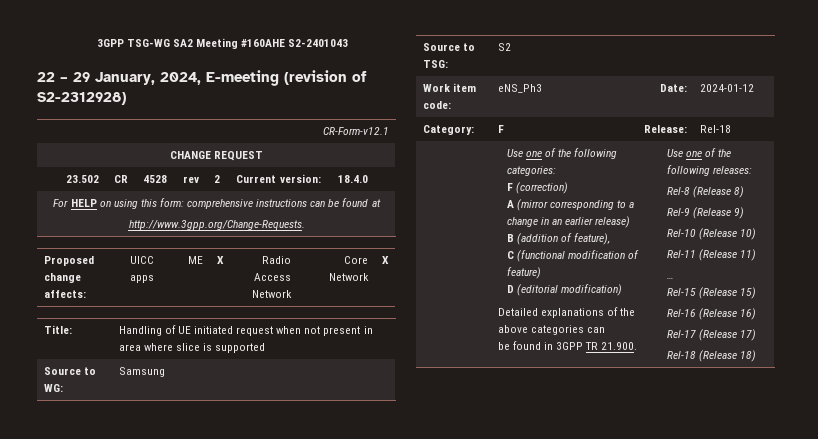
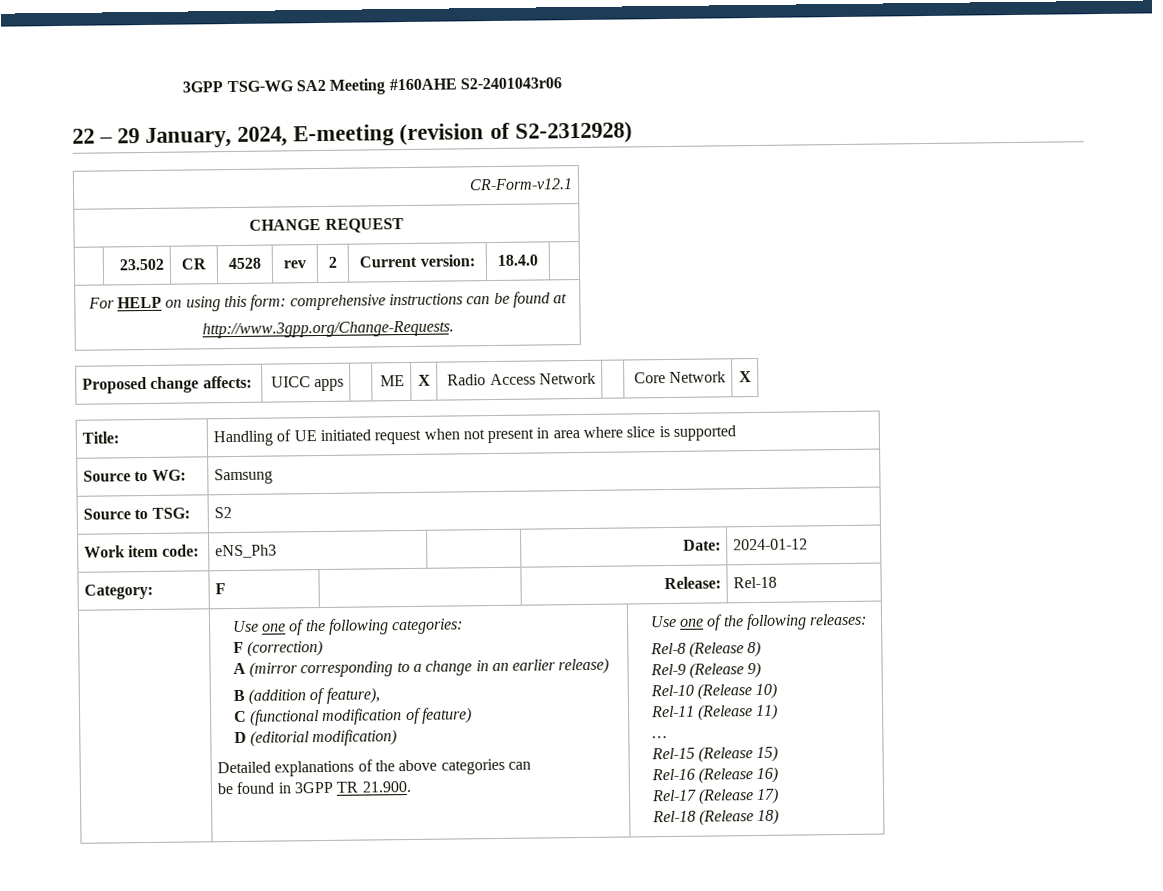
- 3GPP TSG-WG SA2 Meeting #160AHE S2-2401043
+ 3GPP TSG-WG SA2 Meeting #160AHE S2-2401043r06

